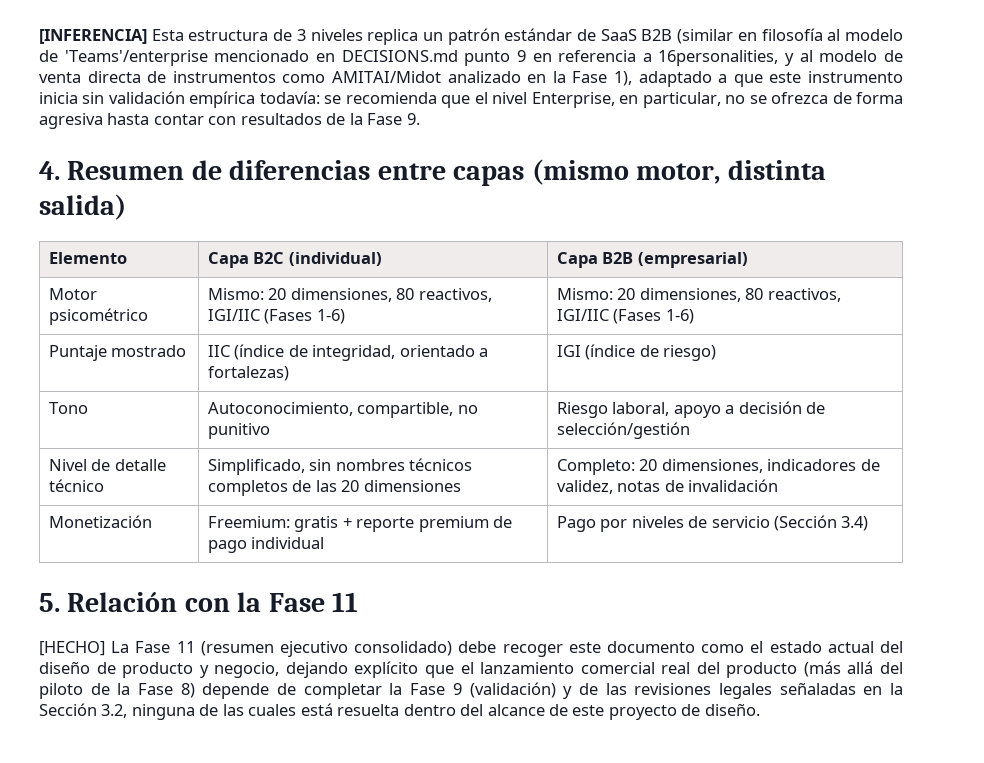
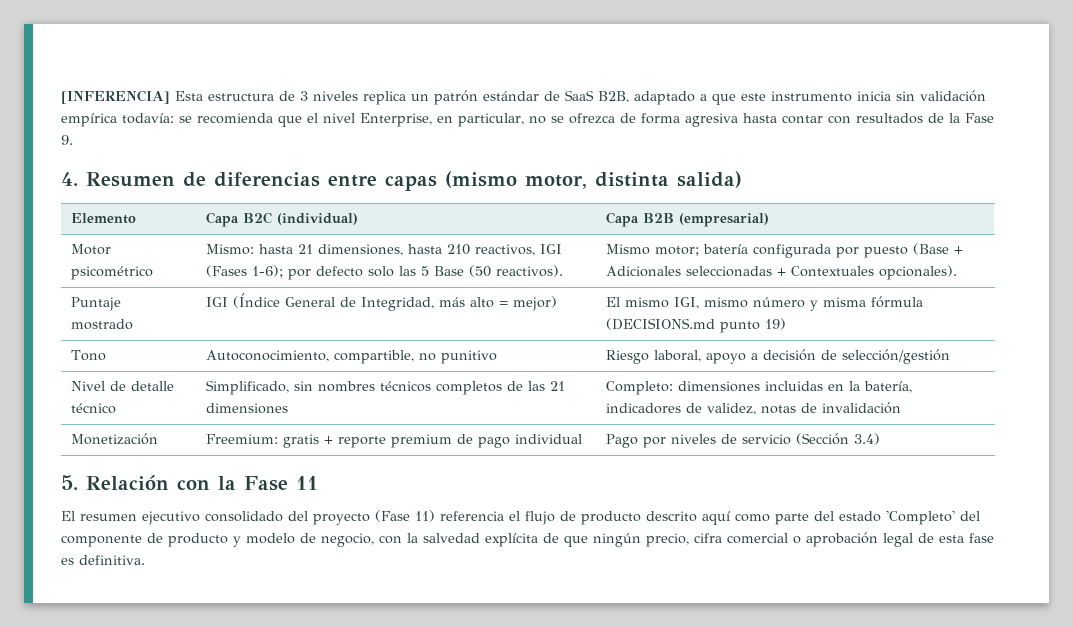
- [INFERENCIA] Esta estructura de 3 niveles replica un patrón estándar de SaaS B2B (similar en filosofía al modelo de 'Teams'/enterprise mencionado en DECISIONS.md punto 9 en referencia a 16personalities, y al modelo de venta directa de instrumentos como AMITAI/Midot analizado en la Fase 1), adaptado a que este instrumento inicia sin validación empírica todavía: se recomienda que el nivel Enterprise, en particular, no se ofrezca de forma agresiva hasta contar con resultados de la Fase 9.
+ [INFERENCIA] Esta estructura de 3 niveles replica un patrón estándar de SaaS B2B, adaptado a que este instrumento inicia sin validación empírica todavía: se recomienda que el nivel Enterprise, en particular, no se ofrezca de forma agresiva hasta contar con resultados de la Fase 9.
- Motor psicométrico | Mismo: 20 dimensiones, 80 reactivos, IGI/IIC (Fases 1-6) | Mismo: 20 dimensiones, 80 reactivos, IGI/IIC (Fases 1-6)
- Puntaje mostrado | IIC (índice de integridad, orientado a fortalezas) | IGI (índice de riesgo)
+ Motor psicométrico | Mismo: hasta 21 dimensiones, hasta 210 reactivos, IGI (Fases 1-6); por defecto solo las 5 Base (50 reactivos). | Mismo motor; batería configurada por puesto (Base + Adicionales seleccionadas + Contextuales opcionales).
+ Puntaje mostrado | IGI (Índice General de Integridad, más alto = mejor) | El mismo IGI, mismo número y misma fórmula (DECISIONS.md punto 19)
- Nivel de detalle técnico | Simplificado, sin nombres técnicos completos de las 20 dimensiones | Completo: 20 dimensiones, indicadores de validez, notas de invalidación
+ Nivel de detalle técnico | Simplificado, sin nombres técnicos completos de las 21 dimensiones | Completo: dimensiones incluidas en la batería, indicadores de validez, notas de invalidación
- [HECHO] La Fase 11 (resumen ejecutivo consolidado) debe recoger este documento como el estado actual del diseño de producto y negocio, dejando explícito que el lanzamiento comercial real del producto (más allá del piloto de la Fase 8) depende de completar la Fase 9 (validación) y de las revisiones legales señaladas en la Sección 3.2, ninguna de las cuales está resuelta dentro del alcance de este proyecto de diseño.
+ El resumen ejecutivo consolidado del proyecto (Fase 11) referencia el flujo de producto descrito aquí como parte del estado 'Completo' del componente de producto y modelo de negocio, con la salvedad explícita de que ningún precio, cifra comercial o aprobación legal de esta fase es definitiva.

